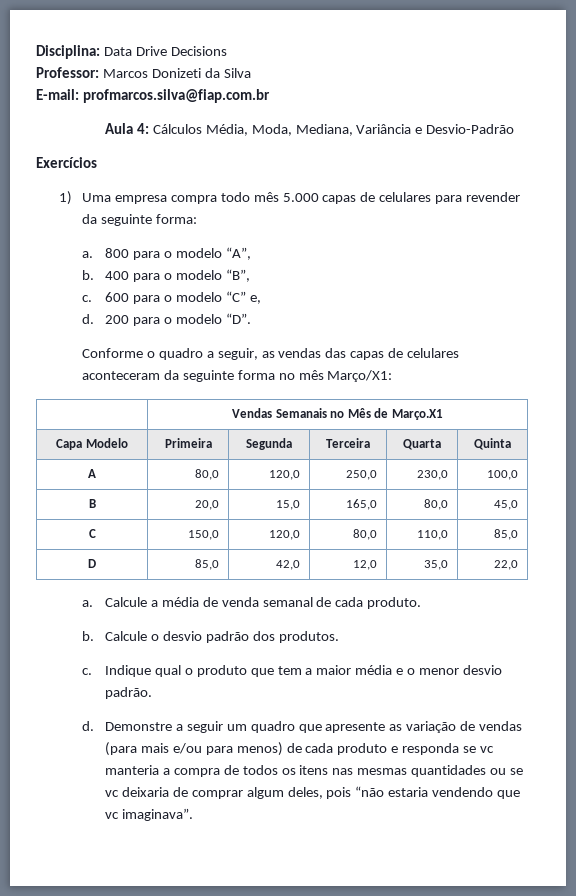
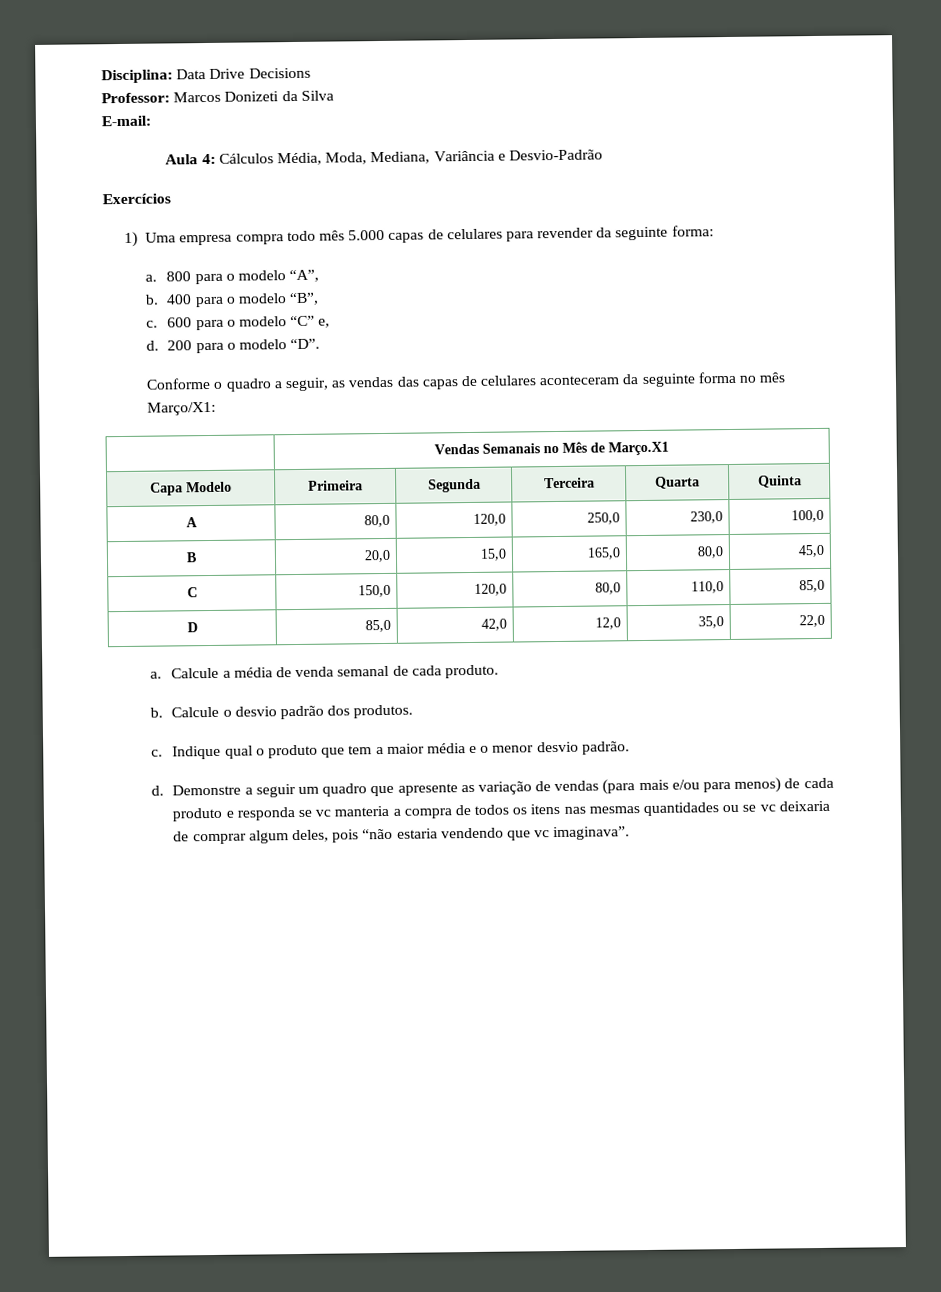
- E-mail: profmarcos.silva@fiap.com.br
+ E-mail:

